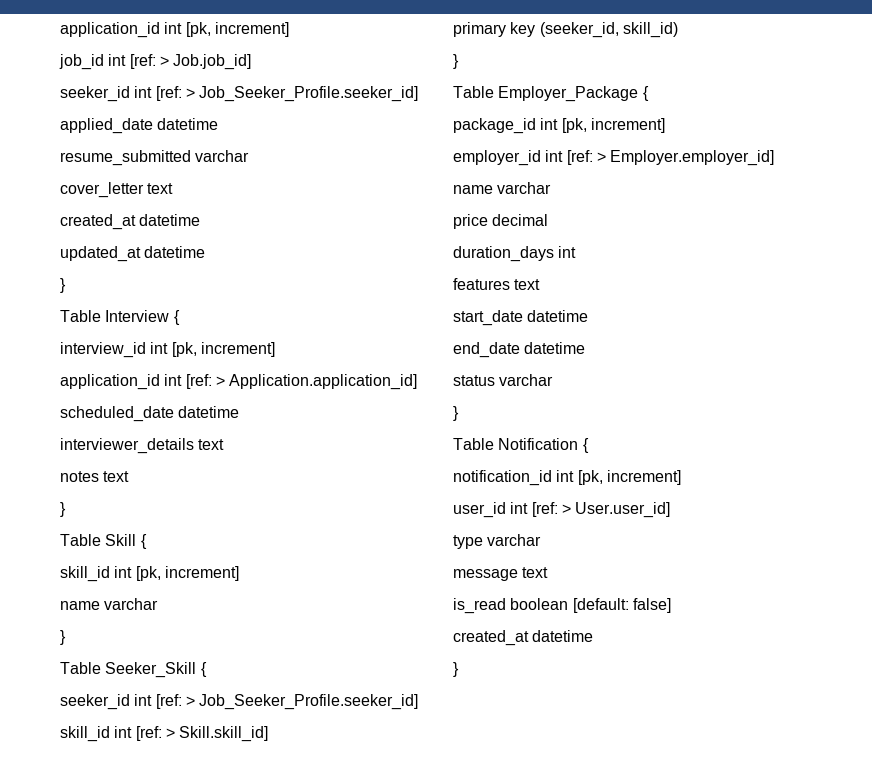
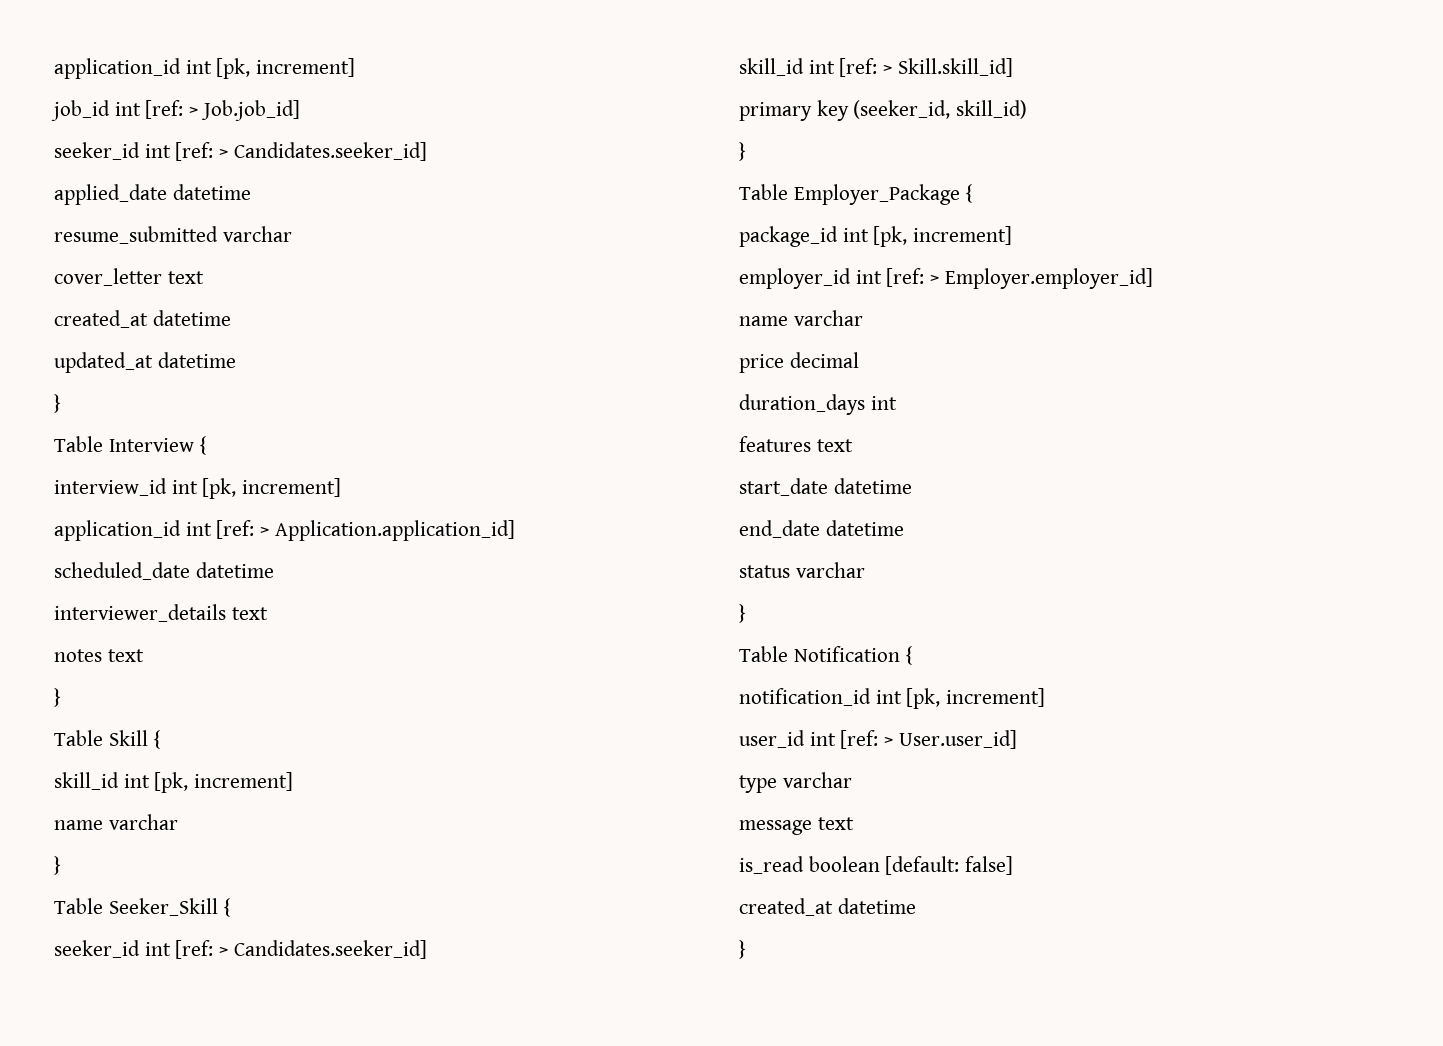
  job_id int [ref: > Job.job_id]
- seeker_id int [ref: > Job_Seeker_Profile.seeker_id]
+ seeker_id int [ref: > Candidates.seeker_id]
  Table Seeker_Skill {
- seeker_id int [ref: > Job_Seeker_Profile.seeker_id]
+ seeker_id int [ref: > Candidates.seeker_id]

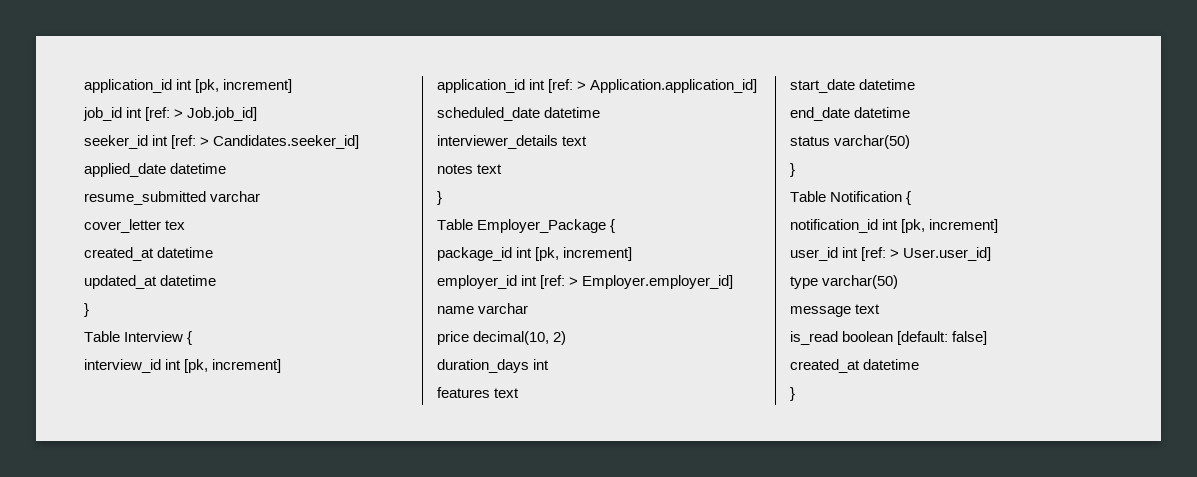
- cover_letter text
+ cover_letter tex
- Table Skill {
- skill_id int [pk, increment]
- name varchar
- }
- Table Seeker_Skill {
- seeker_id int [ref: > Candidates.seeker_id]
- skill_id int [ref: > Skill.skill_id]
- primary key (seeker_id, skill_id)
- }
- price decimal
+ price decimal(10, 2)
- status varchar
+ status varchar(50)
- type varchar
+ type varchar(50)

